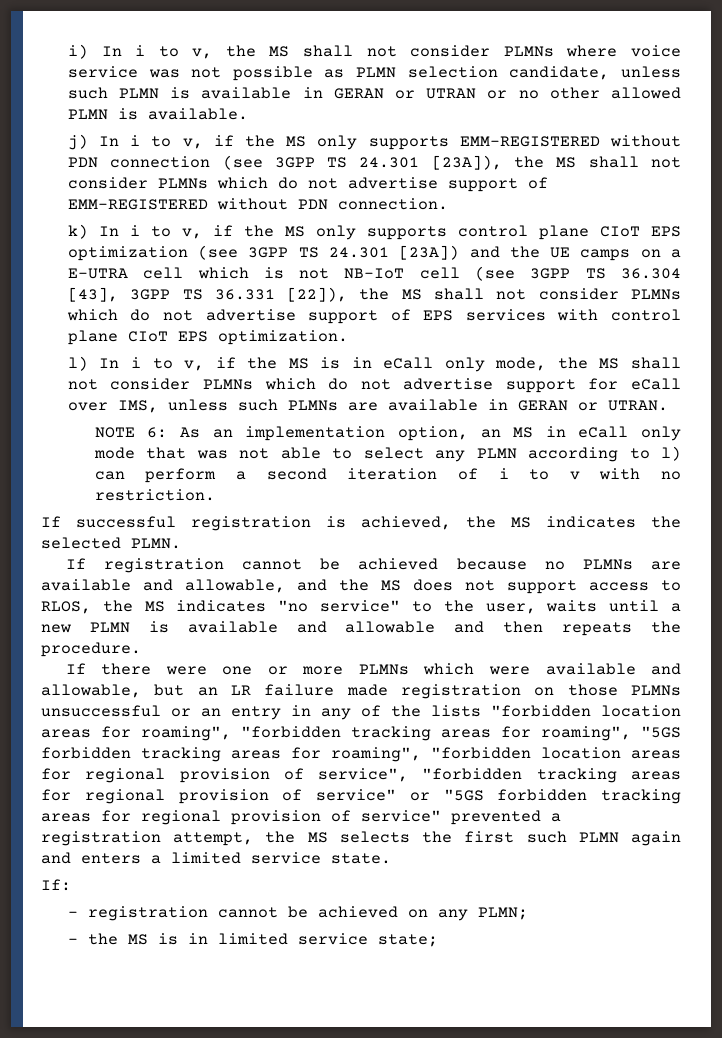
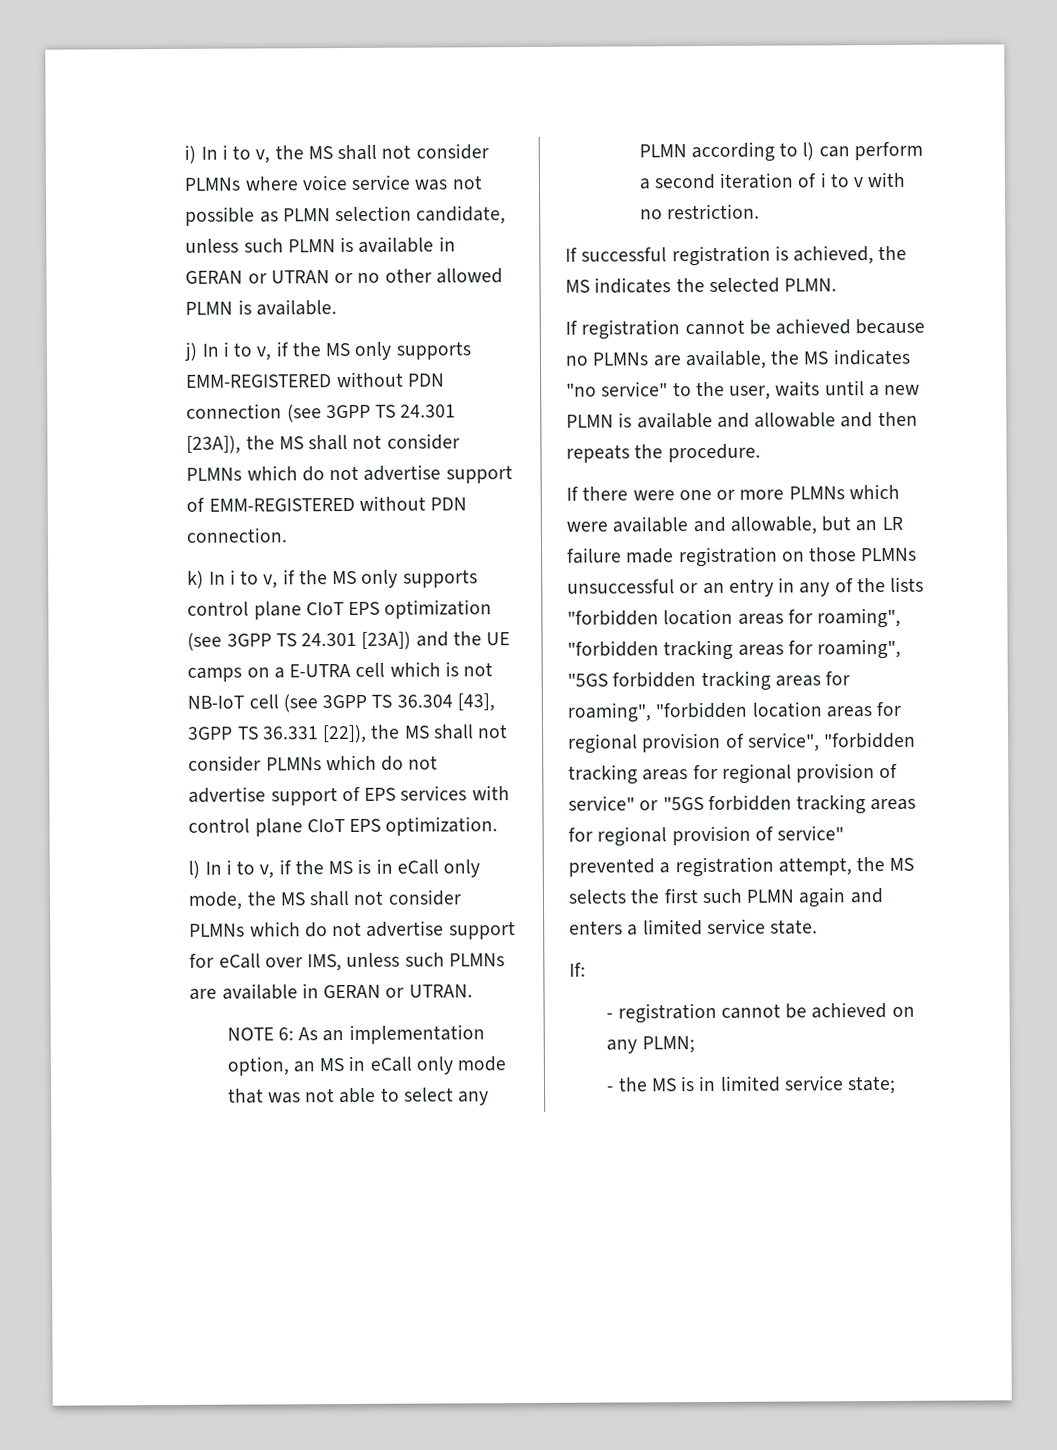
- If registration cannot be achieved because no PLMNs are available and allowable, and the MS does not support access to RLOS, the MS indicates "no service" to the user, waits until a new PLMN is available and allowable and then repeats the procedure.
+ If registration cannot be achieved because no PLMNs are available, the MS indicates "no service" to the user, waits until a new PLMN is available and allowable and then repeats the procedure.

